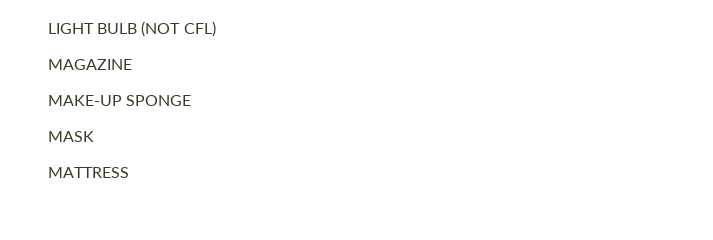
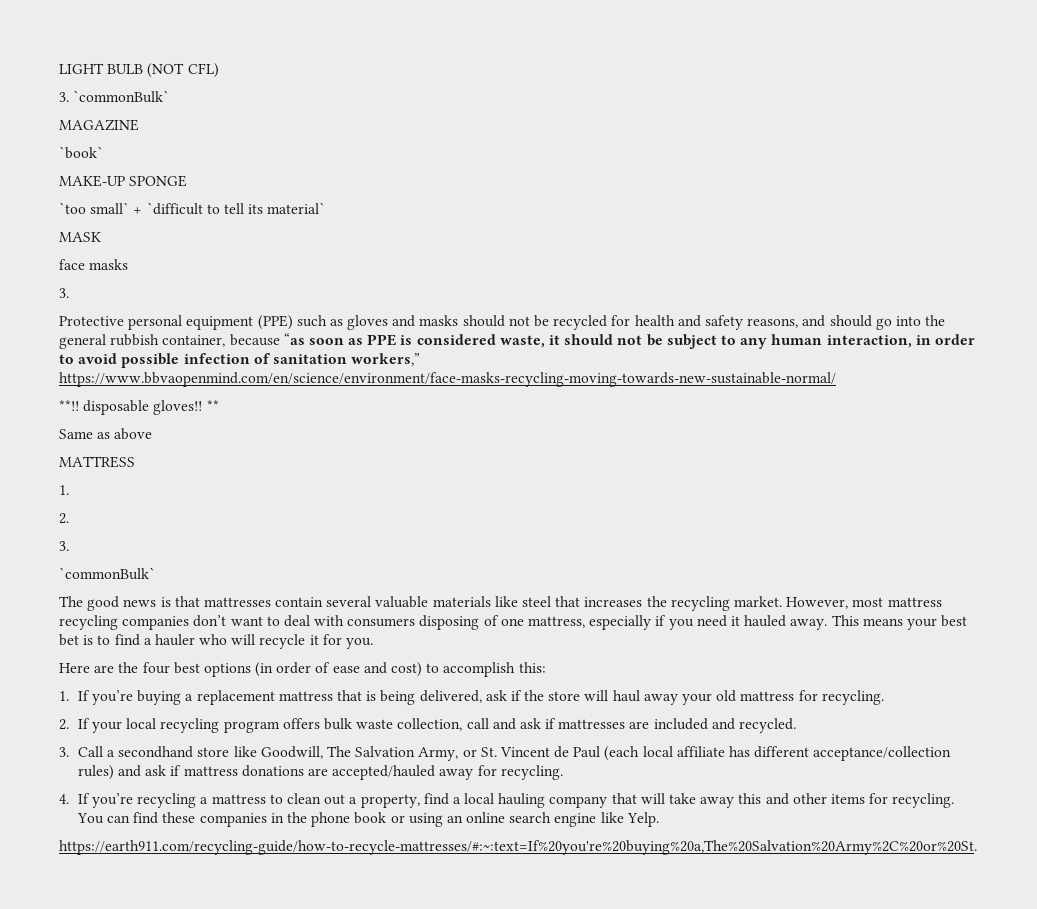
+ 3. `commonBulk`
+ `book`
+ `too small` + `difficult to tell its material`
  MASK
+ face masks
+ 3.
+ Protective personal equipment (PPE) such as gloves and masks should not be recycled for health and safety reasons, and should go into the general rubbish container, because “as soon as PPE is considered waste, it should not be subject to any human interaction, in order to avoid possible infection of sanitation workers,” https://www.bbvaopenmind.com/en/science/environment/face-masks-recycling-moving-towards-new-sustainable-normal/
+ **!! disposable gloves!! **
+ Same as above
  MATTRESS
+ 1.
+ 2.
+ 3.
+ `commonBulk`
+ The good news is that mattresses contain several valuable materials like steel that increases the recycling market. However, most mattress recycling companies don’t want to deal with consumers disposing of one mattress, especially if you need it hauled away. This means your best bet is to find a hauler who will recycle it for you.
+ Here are the four best options (in order of ease and cost) to accomplish this:
+ 1. If you’re buying a replacement mattress that is being delivered, ask if the store will haul away your old mattress for recycling.
+ 2. If your local recycling program offers bulk waste collection, call and ask if mattresses are included and recycled.
+ 3. Call a secondhand store like Goodwill, The Salvation Army, or St. Vincent de Paul (each local affiliate has different acceptance/collection rules) and ask if mattress donations are accepted/hauled away for recycling.
+ 4. If you’re recycling a mattress to clean out a property, find a local hauling company that will take away this and other items for recycling. You can find these companies in the phone book or using an online search engine like Yelp.
+ https://earth911.com/recycling-guide/how-to-recycle-mattresses/#:~:text=If%20you're%20buying%20a,The%20Salvation%20Army%2C%20or%20St.

